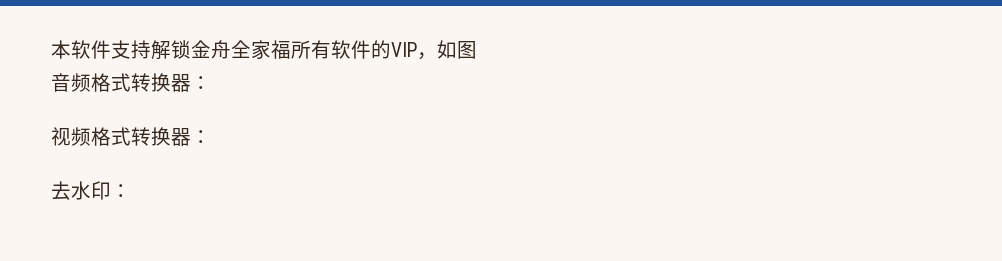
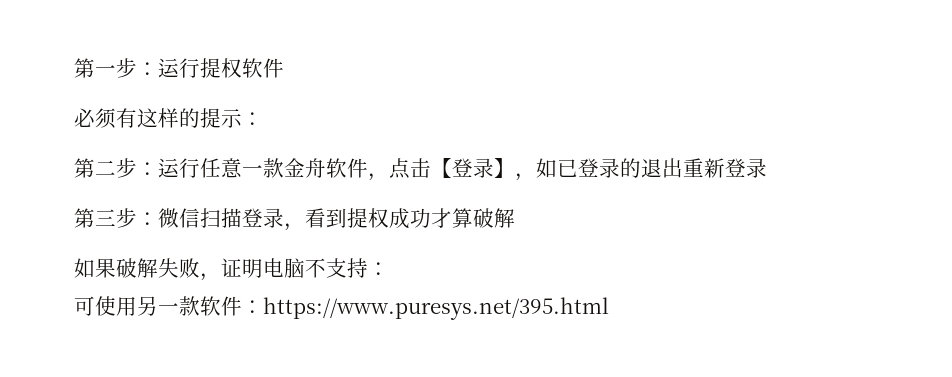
- 本软件支持解锁金舟全家福所有软件的VIP，如图
- 音频格式转换器：
- 视频格式转换器：
- 去水印：
+ 第一步：运行提权软件
+ 必须有这样的提示：
+ 第二步：运行任意一款金舟软件，点击【登录】，如已登录的退出重新登录
+ 第三步：微信扫描登录，看到提权成功才算破解
+ 如果破解失败，证明电脑不支持：
+ 可使用另一款软件：https://www.puresys.net/395.html

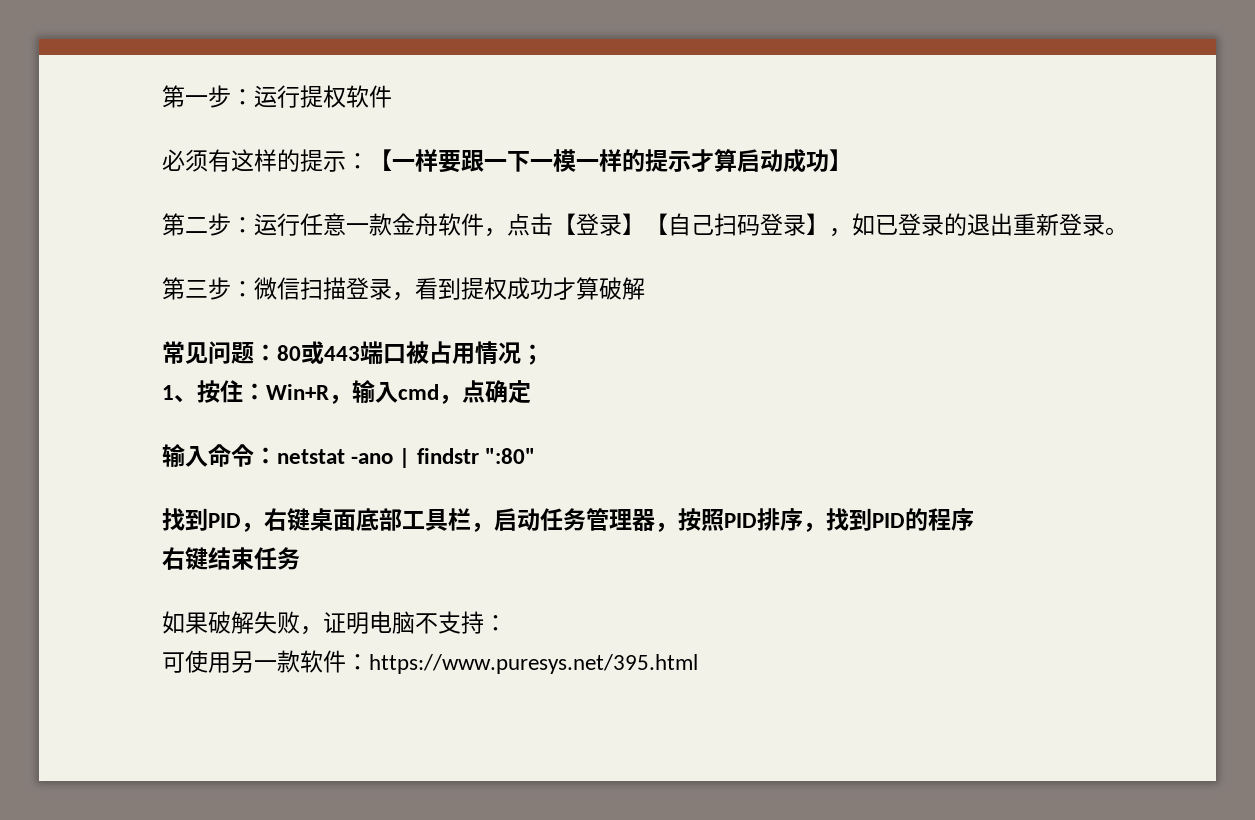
- 必须有这样的提示：
+ 必须有这样的提示：【一样要跟一下一模一样的提示才算启动成功】
- 第二步：运行任意一款金舟软件，点击【登录】，如已登录的退出重新登录
+ 第二步：运行任意一款金舟软件，点击【登录】【自己扫码登录】，如已登录的退出重新登录。
+ 常见问题：80或443端口被占用情况；
+ 1、按住：Win+R，输入cmd，点确定
+ 输入命令：netstat -ano | findstr ":80"
+ 找到PID，右键桌面底部工具栏，启动任务管理器，按照PID排序，找到PID的程序
+ 右键结束任务

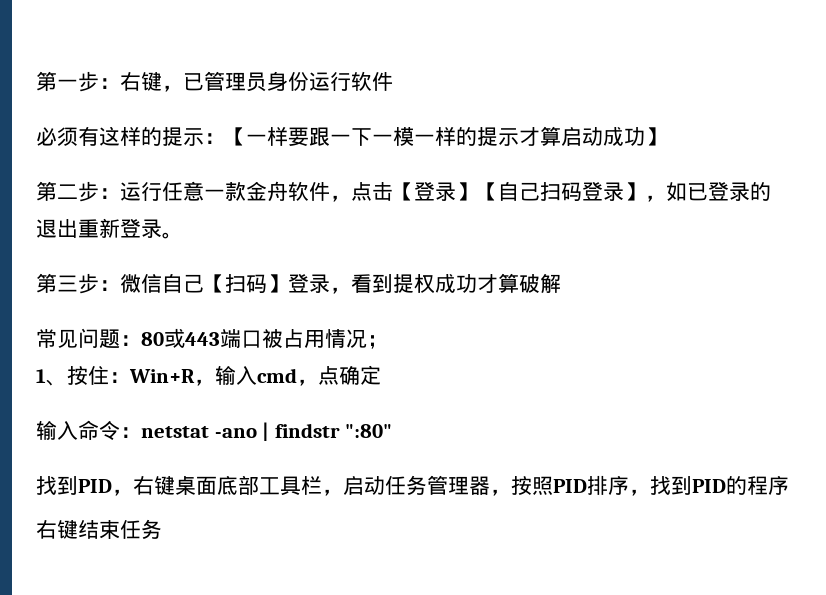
- 第一步：运行提权软件
+ 第一步：右键，已管理员身份运行软件
- 第三步：微信扫描登录，看到提权成功才算破解
+ 第三步：微信自己【扫码】登录，看到提权成功才算破解
- 如果破解失败，证明电脑不支持：
- 可使用另一款软件：https://www.puresys.net/395.html

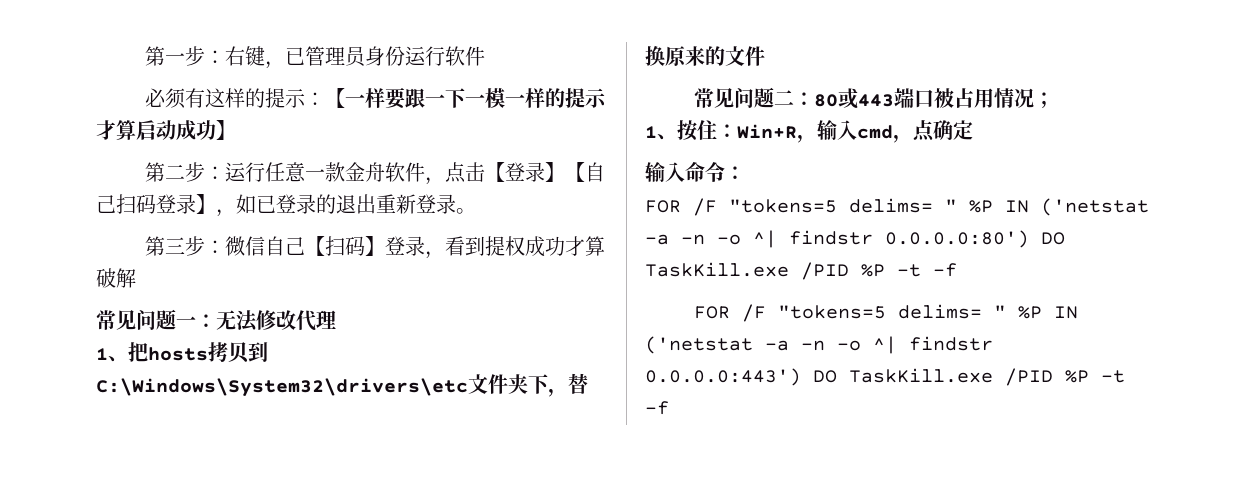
- 常见问题：80或443端口被占用情况；
+ 常见问题一：无法修改代理
+ 1、把hosts拷贝到C:\Windows\System32\drivers\etc文件夹下，替换原来的文件
+ 常见问题二：80或443端口被占用情况；
- 输入命令：netstat -ano | findstr ":80"
- 找到PID，右键桌面底部工具栏，启动任务管理器，按照PID排序，找到PID的程序
- 右键结束任务
+ 输入命令：
+ FOR /F "tokens=5 delims= " %P IN ('netstat -a -n -o ^| findstr 0.0.0.0:80') DO TaskKill.exe /PID %P -t -f
+ FOR /F "tokens=5 delims= " %P IN ('netstat -a -n -o ^| findstr 0.0.0.0:443') DO TaskKill.exe /PID %P -t -f

